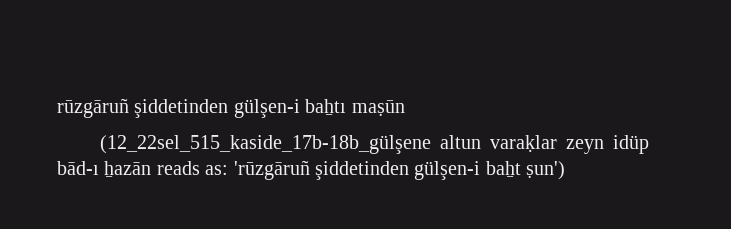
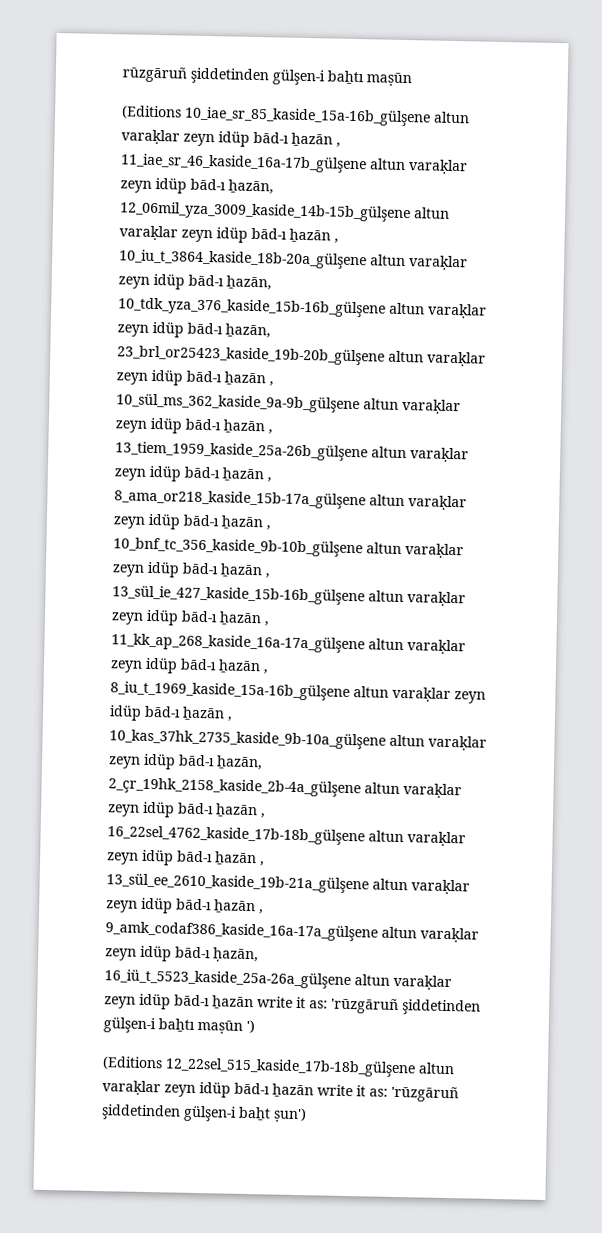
- (12_22sel_515_kaside_17b-18b_gülşene altun varaḳlar zeyn idüp bād-ı ẖazān reads as: 'rūzgāruñ şiddetinden gülşen-i baẖt ṣun')
+ (Editions 10_iae_sr_85_kaside_15a-16b_gülşene altun varaḳlar zeyn idüp bād-ı ẖazān , 11_iae_sr_46_kaside_16a-17b_gülşene altun varaḳlar zeyn idüp bād-ı ẖazān, 12_06mil_yza_3009_kaside_14b-15b_gülşene altun varaḳlar zeyn idüp bād-ı ẖazān , 10_iu_t_3864_kaside_18b-20a_gülşene altun varaḳlar zeyn idüp bād-ı ẖazān, 10_tdk_yza_376_kaside_15b-16b_gülşene altun varaḳlar zeyn idüp bād-ı ẖazān, 23_brl_or25423_kaside_19b-20b_gülşene altun varaḳlar zeyn idüp bād-ı ẖazān , 10_sül_ms_362_kaside_9a-9b_gülşene altun varaḳlar zeyn idüp bād-ı ẖazān , 13_tiem_1959_kaside_25a-26b_gülşene altun varaḳlar zeyn idüp bād-ı ẖazān , 8_ama_or218_kaside_15b-17a_gülşene altun varaḳlar zeyn idüp bād-ı ẖazān , 10_bnf_tc_356_kaside_9b-10b_gülşene altun varaḳlar zeyn idüp bād-ı ẖazān , 13_sül_ie_427_kaside_15b-16b_gülşene altun varaḳlar zeyn idüp bād-ı ẖazān , 11_kk_ap_268_kaside_16a-17a_gülşene altun varaḳlar zeyn idüp bād-ı ẖazān , 8_iu_t_1969_kaside_15a-16b_gülşene altun varaḳlar zeyn idüp bād-ı ẖazān , 10_kas_37hk_2735_kaside_9b-10a_gülşene altun varaḳlar zeyn idüp bād-ı ẖazān, 2_çr_19hk_2158_kaside_2b-4a_gülşene altun varaḳlar zeyn idüp bād-ı ẖazān , 16_22sel_4762_kaside_17b-18b_gülşene altun varaḳlar zeyn idüp bād-ı ẖazān , 13_sül_ee_2610_kaside_19b-21a_gülşene altun varaḳlar zeyn idüp bād-ı ẖazān , 9_amk_codaf386_kaside_16a-17a_gülşene altun varaḳlar zeyn idüp bād-ı ḥazān, 16_iü_t_5523_kaside_25a-26a_gülşene altun varaḳlar zeyn idüp bād-ı ẖazān write it as: 'rūzgāruñ şiddetinden gülşen-i baẖtı maṣūn ')
+ (Editions 12_22sel_515_kaside_17b-18b_gülşene altun varaḳlar zeyn idüp bād-ı ẖazān write it as: 'rūzgāruñ şiddetinden gülşen-i baẖt ṣun')

